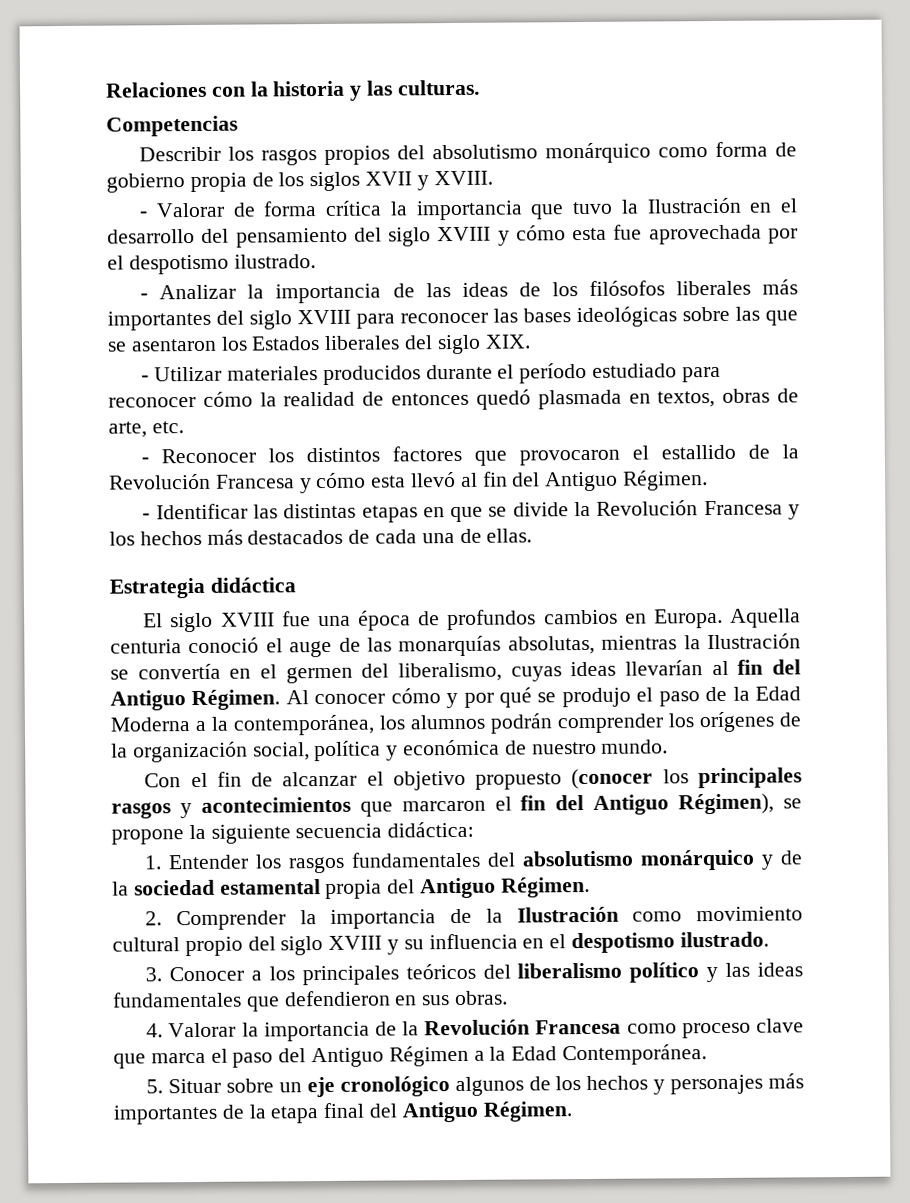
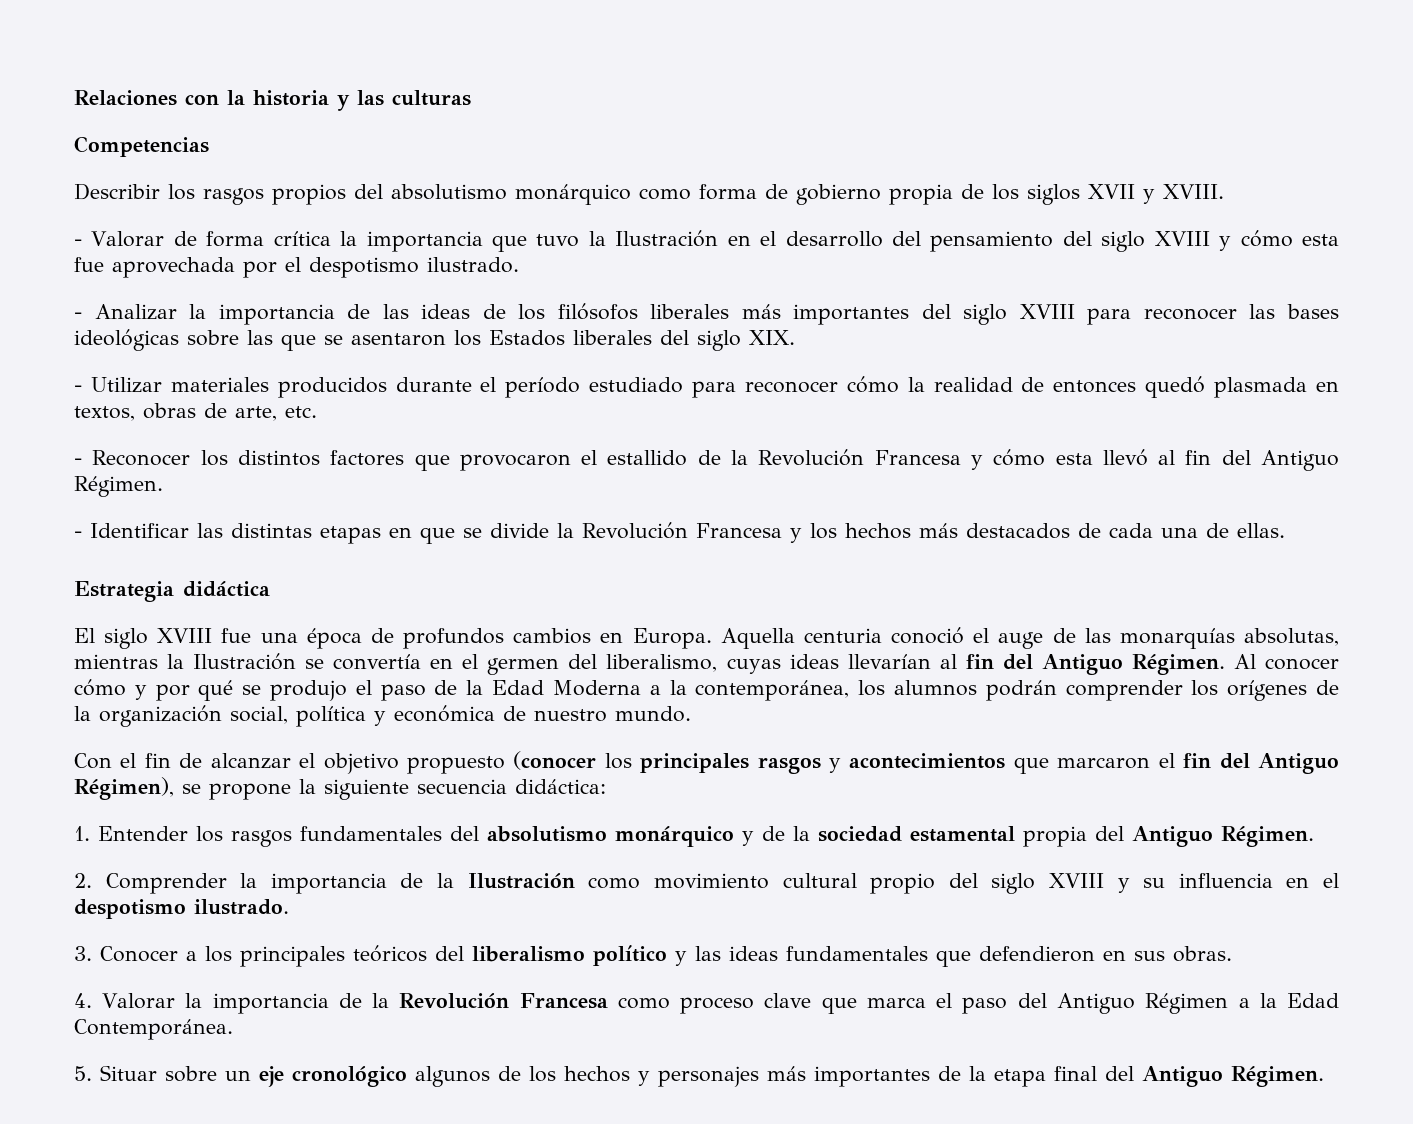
- Relaciones con la historia y las culturas.
+ Relaciones con la historia y las culturas

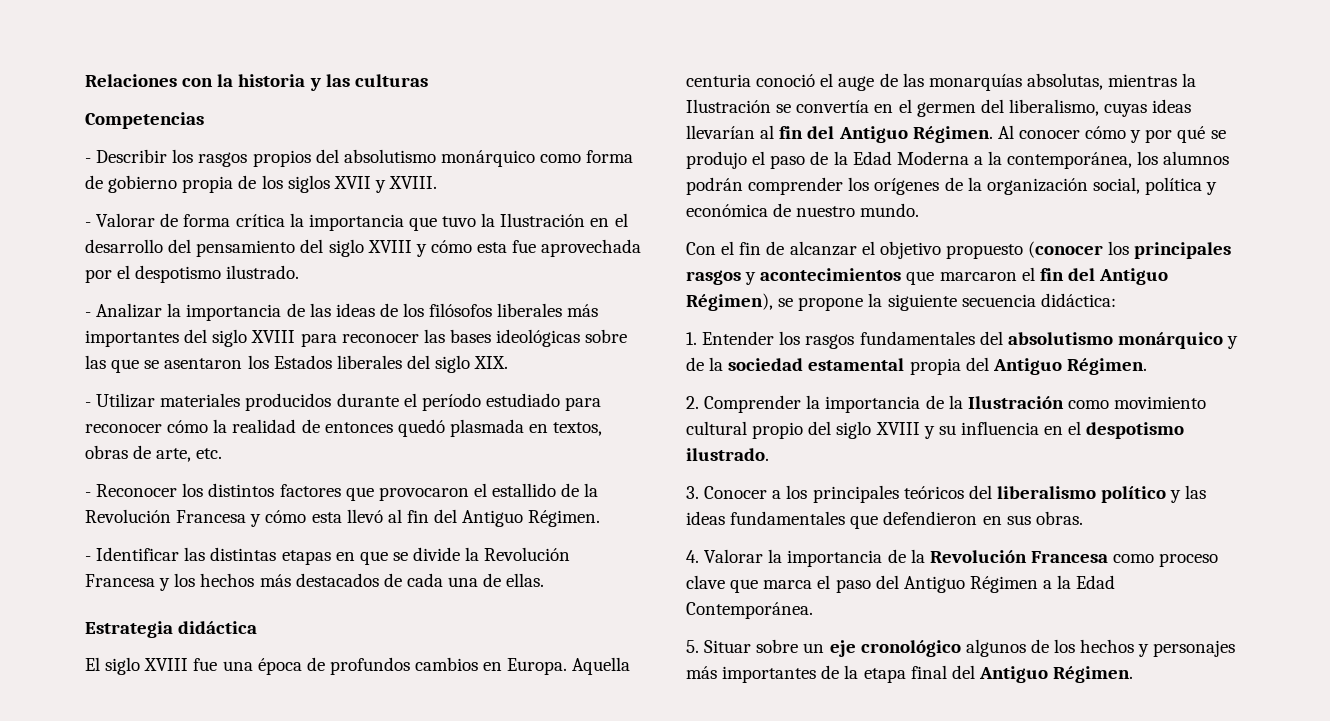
- Describir los rasgos propios del absolutismo monárquico como forma de gobierno propia de los siglos XVII y XVIII.
+ - Describir los rasgos propios del absolutismo monárquico como forma de gobierno propia de los siglos XVII y XVIII.

